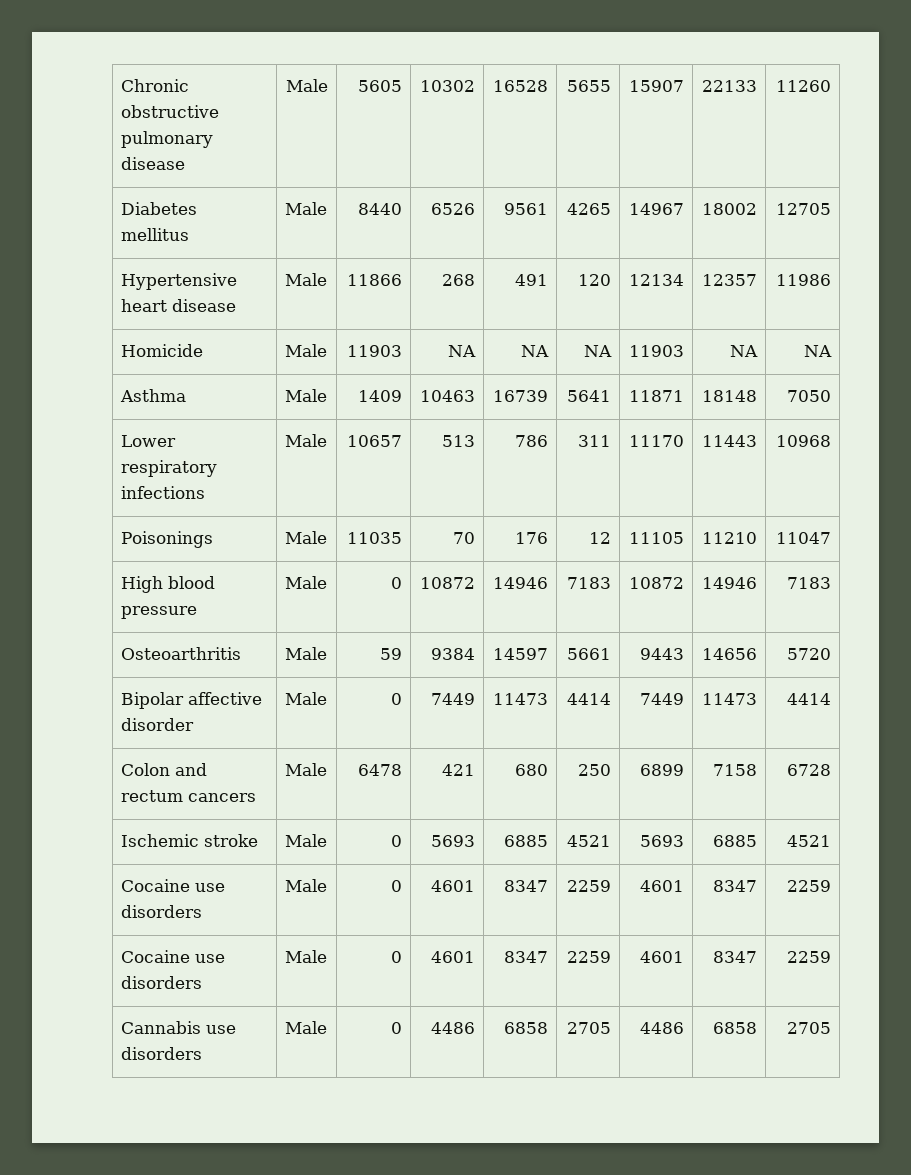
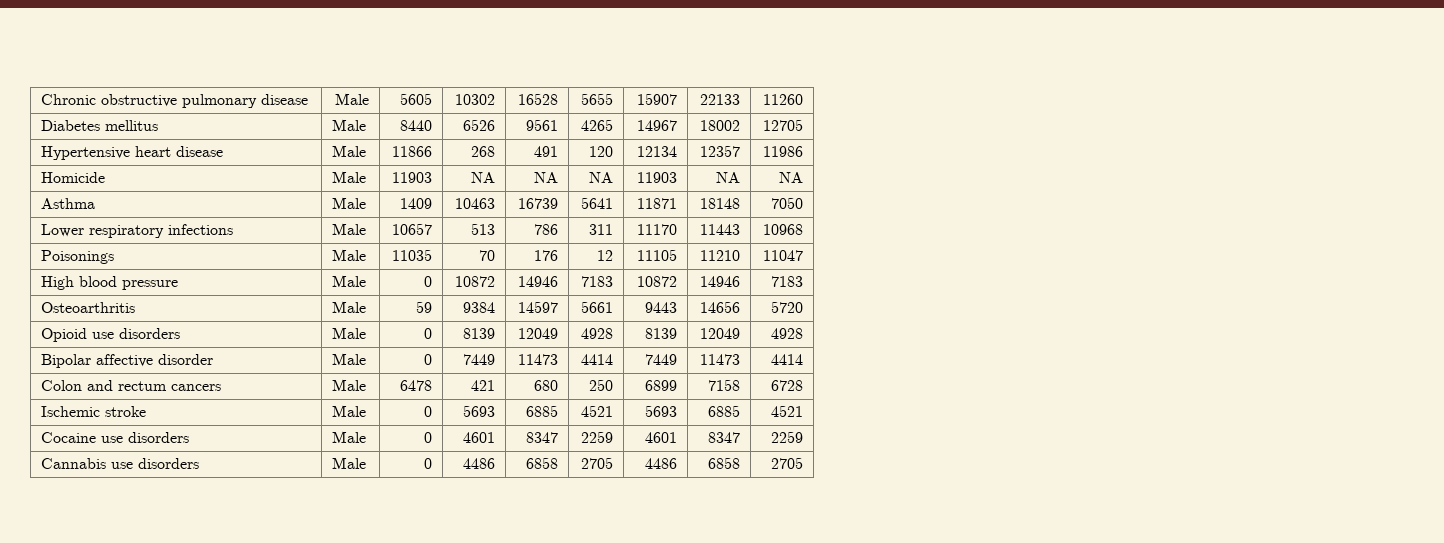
+ Opioid use disorders | Male | 0 | 8139 | 12049 | 4928 | 8139 | 12049 | 4928
  Ischemic stroke | Male | 0 | 5693 | 6885 | 4521 | 5693 | 6885 | 4521
- Cocaine use disorders | Male | 0 | 4601 | 8347 | 2259 | 4601 | 8347 | 2259

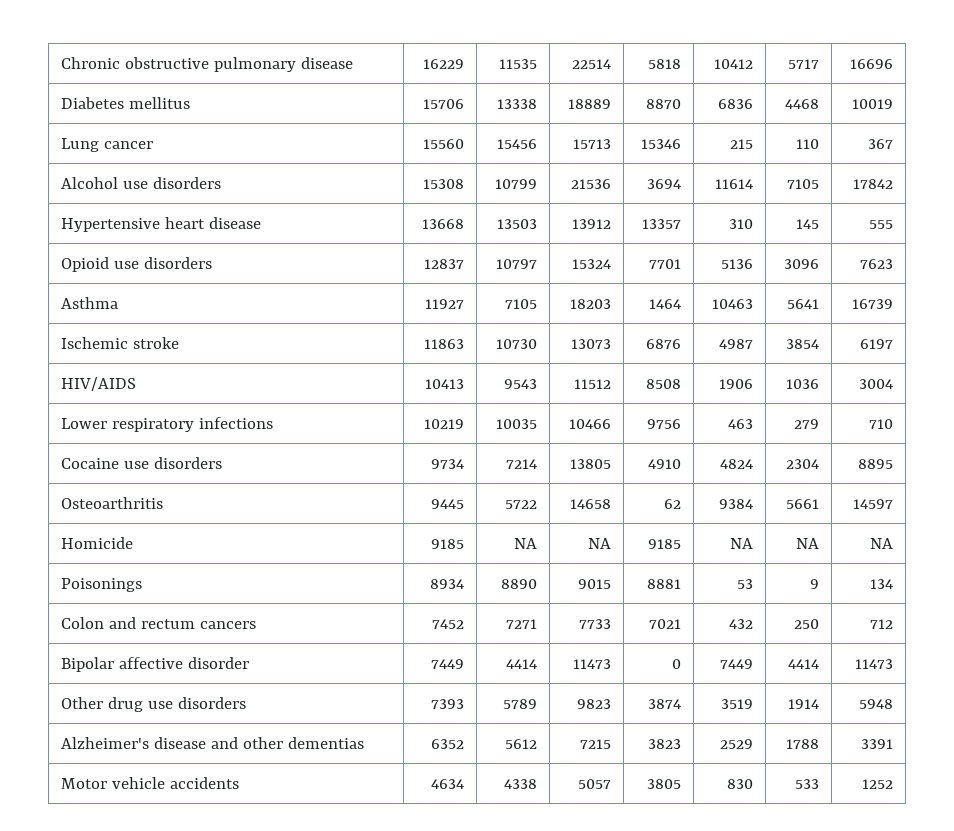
- Chronic obstructive pulmonary disease | Male | 5605 | 10302 | 16528 | 5655 | 15907 | 22133 | 11260
- Diabetes mellitus | Male | 8440 | 6526 | 9561 | 4265 | 14967 | 18002 | 12705
- Hypertensive heart disease | Male | 11866 | 268 | 491 | 120 | 12134 | 12357 | 11986
- Homicide | Male | 11903 | NA | NA | NA | 11903 | NA | NA
- Asthma | Male | 1409 | 10463 | 16739 | 5641 | 11871 | 18148 | 7050
- Lower respiratory infections | Male | 10657 | 513 | 786 | 311 | 11170 | 11443 | 10968
- Poisonings | Male | 11035 | 70 | 176 | 12 | 11105 | 11210 | 11047
- High blood pressure | Male | 0 | 10872 | 14946 | 7183 | 10872 | 14946 | 7183
- Osteoarthritis | Male | 59 | 9384 | 14597 | 5661 | 9443 | 14656 | 5720
- Opioid use disorders | Male | 0 | 8139 | 12049 | 4928 | 8139 | 12049 | 4928
- Bipolar affective disorder | Male | 0 | 7449 | 11473 | 4414 | 7449 | 11473 | 4414
- Colon and rectum cancers | Male | 6478 | 421 | 680 | 250 | 6899 | 7158 | 6728
- Ischemic stroke | Male | 0 | 5693 | 6885 | 4521 | 5693 | 6885 | 4521
- Cocaine use disorders | Male | 0 | 4601 | 8347 | 2259 | 4601 | 8347 | 2259
- Cannabis use disorders | Male | 0 | 4486 | 6858 | 2705 | 4486 | 6858 | 2705
+ Chronic obstructive pulmonary disease | 16229 | 11535 | 22514 | 5818 | 10412 | 5717 | 16696
+ Diabetes mellitus | 15706 | 13338 | 18889 | 8870 | 6836 | 4468 | 10019
+ Lung cancer | 15560 | 15456 | 15713 | 15346 | 215 | 110 | 367
+ Alcohol use disorders | 15308 | 10799 | 21536 | 3694 | 11614 | 7105 | 17842
+ Hypertensive heart disease | 13668 | 13503 | 13912 | 13357 | 310 | 145 | 555
+ Opioid use disorders | 12837 | 10797 | 15324 | 7701 | 5136 | 3096 | 7623
+ Asthma | 11927 | 7105 | 18203 | 1464 | 10463 | 5641 | 16739
+ Ischemic stroke | 11863 | 10730 | 13073 | 6876 | 4987 | 3854 | 6197
+ HIV/AIDS | 10413 | 9543 | 11512 | 8508 | 1906 | 1036 | 3004
+ Lower respiratory infections | 10219 | 10035 | 10466 | 9756 | 463 | 279 | 710
+ Cocaine use disorders | 9734 | 7214 | 13805 | 4910 | 4824 | 2304 | 8895
+ Osteoarthritis | 9445 | 5722 | 14658 | 62 | 9384 | 5661 | 14597
+ Homicide | 9185 | NA | NA | 9185 | NA | NA | NA
+ Poisonings | 8934 | 8890 | 9015 | 8881 | 53 | 9 | 134
+ Colon and rectum cancers | 7452 | 7271 | 7733 | 7021 | 432 | 250 | 712
+ Bipolar affective disorder | 7449 | 4414 | 11473 | 0 | 7449 | 4414 | 11473
+ Other drug use disorders | 7393 | 5789 | 9823 | 3874 | 3519 | 1914 | 5948
+ Alzheimer's disease and other dementias | 6352 | 5612 | 7215 | 3823 | 2529 | 1788 | 3391
+ Motor vehicle accidents | 4634 | 4338 | 5057 | 3805 | 830 | 533 | 1252

